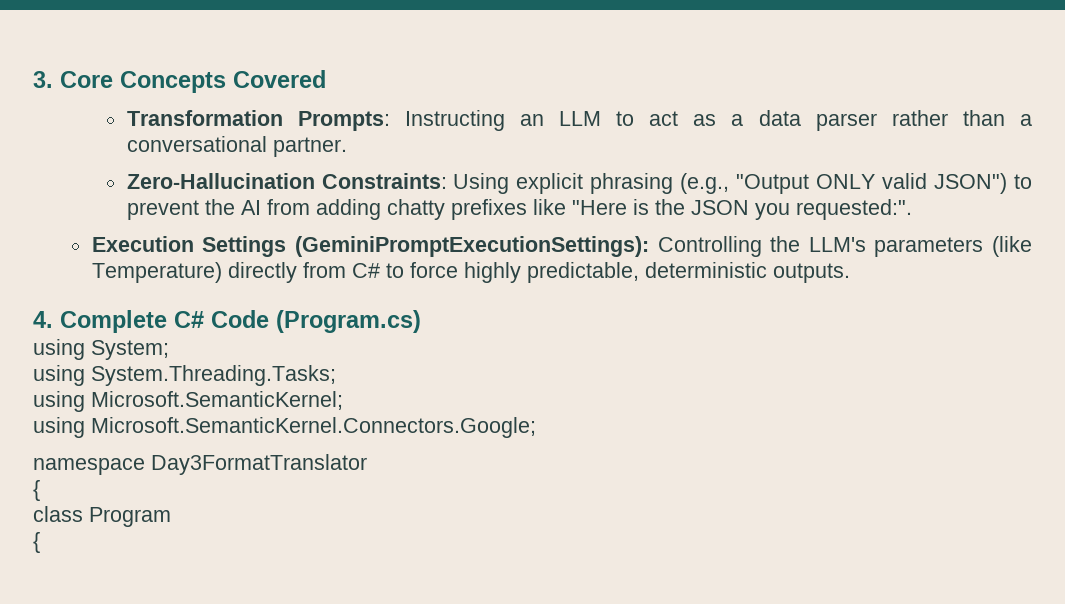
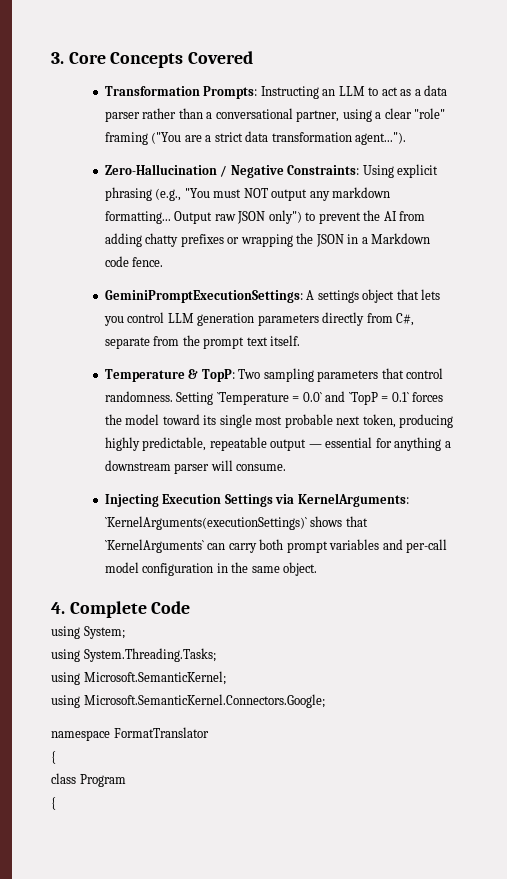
- Transformation Prompts: Instructing an LLM to act as a data parser rather than a conversational partner.
+ Transformation Prompts: Instructing an LLM to act as a data parser rather than a conversational partner, using a clear "role" framing ("You are a strict data transformation agent...").
- Zero-Hallucination Constraints: Using explicit phrasing (e.g., "Output ONLY valid JSON") to prevent the AI from adding chatty prefixes like "Here is the JSON you requested:".
- Execution Settings (GeminiPromptExecutionSettings): Controlling the LLM's parameters (like Temperature) directly from C# to force highly predictable, deterministic outputs.
+ Zero-Hallucination / Negative Constraints: Using explicit phrasing (e.g., "You must NOT output any markdown formatting... Output raw JSON only") to prevent the AI from adding chatty prefixes or wrapping the JSON in a Markdown code fence.
+ GeminiPromptExecutionSettings: A settings object that lets you control LLM generation parameters directly from C#, separate from the prompt text itself.
+ Temperature & TopP: Two sampling parameters that control randomness. Setting `Temperature = 0.0` and `TopP = 0.1` forces the model toward its single most probable next token, producing highly predictable, repeatable output — essential for anything a downstream parser will consume.
+ Injecting Execution Settings via KernelArguments: `KernelArguments(executionSettings)` shows that `KernelArguments` can carry both prompt variables and per-call model configuration in the same object.
- 4. Complete C# Code (Program.cs)
+ 4. Complete Code
- namespace Day3FormatTranslator
+ namespace FormatTranslator

